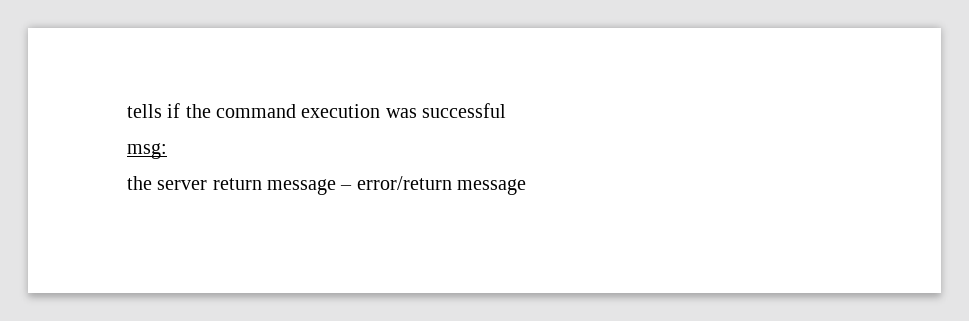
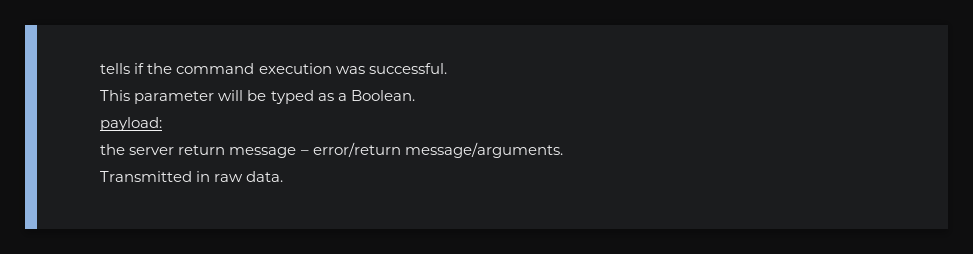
- tells if the command execution was successful
- msg:
+ tells if the command execution was successful.
+ This parameter will be typed as a Boolean.
+ payload:
- the server return message – error/return message
+ the server return message – error/return message/arguments.
+ Transmitted in raw data.

